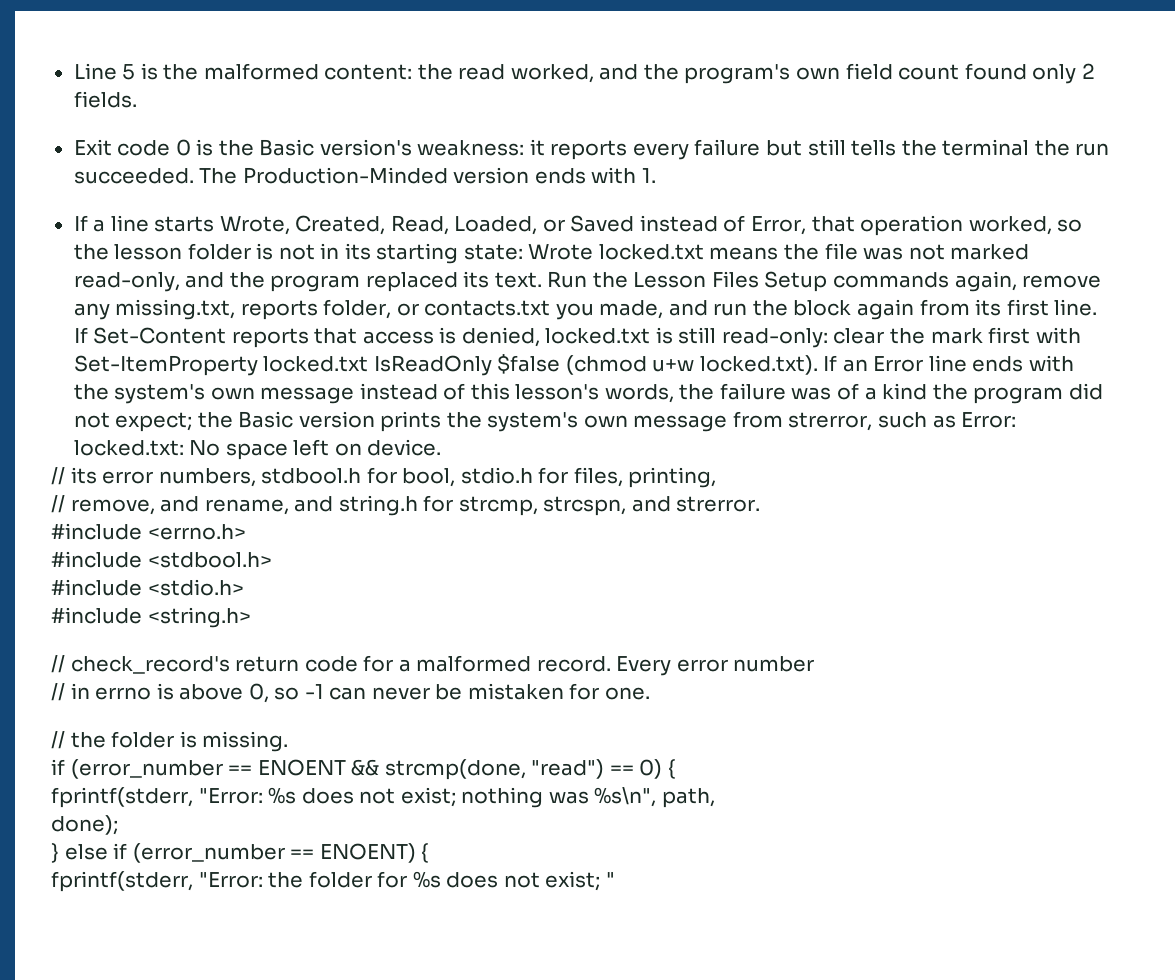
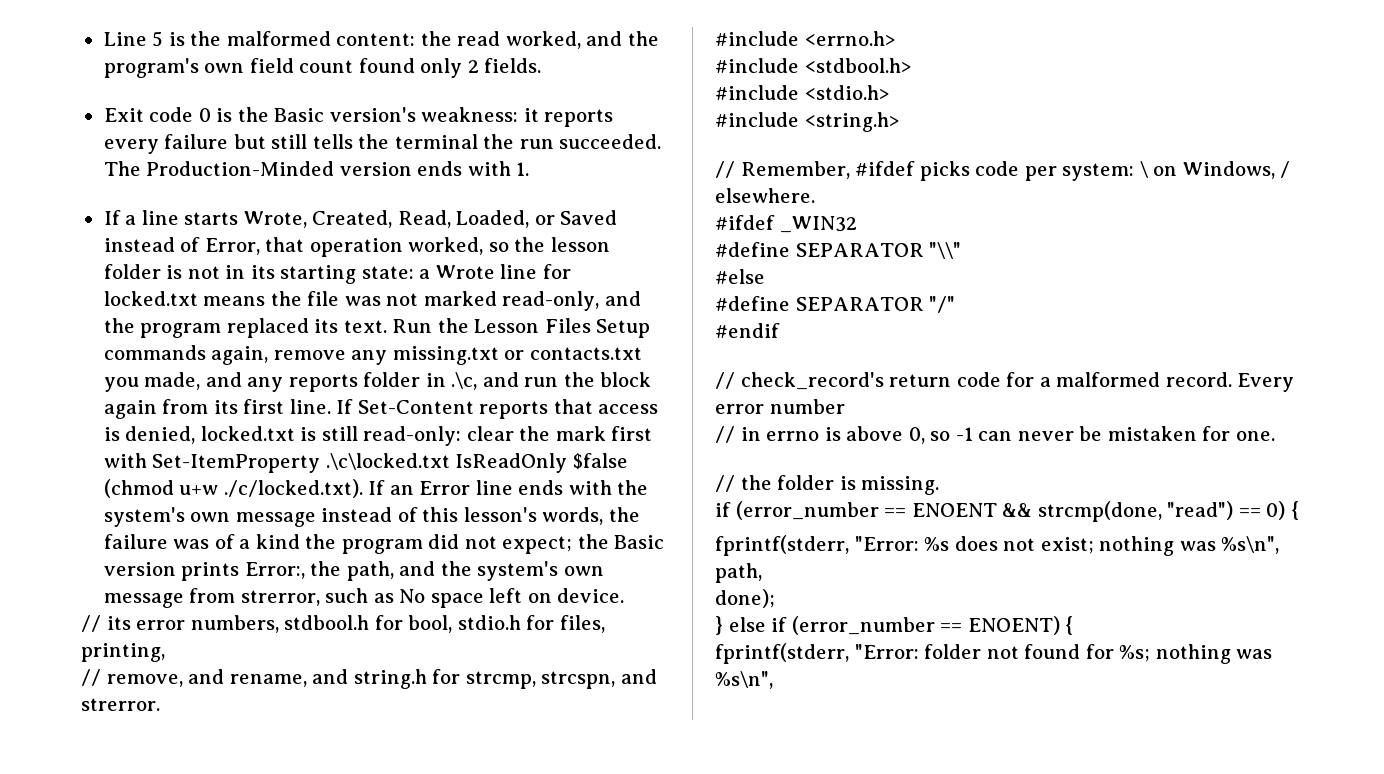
- If a line starts Wrote, Created, Read, Loaded, or Saved instead of Error, that operation worked, so the lesson folder is not in its starting state: Wrote locked.txt means the file was not marked read-only, and the program replaced its text.
+ If a line starts Wrote, Created, Read, Loaded, or Saved instead of Error, that operation worked, so the lesson folder is not in its starting state: a Wrote line for locked.txt means the file was not marked read-only, and the program replaced its text.
- Run the Lesson Files Setup commands again, remove any missing.txt, reports folder, or contacts.txt you made, and run the block again from its first line.
+ Run the Lesson Files Setup commands again, remove any missing.txt or contacts.txt you made, and any reports folder in .\c, and run the block again from its first line.
- clear the mark first with Set-ItemProperty locked.txt IsReadOnly $false (chmod u+w locked.txt). If an Error line ends with the system's own message instead of this lesson's words, the failure was of a kind the program did not expect;
+ clear the mark first with Set-ItemProperty .\c\locked.txt IsReadOnly $false (chmod u+w ./c/locked.txt). If an Error line ends with the system's own message instead of this lesson's words, the failure was of a kind the program did not expect;
- the Basic version prints the system's own message from strerror, such as Error: locked.txt: No space left on device.
+ the Basic version prints Error:, the path, and the system's own message from strerror, such as No space left on device.
+ // Remember, #ifdef picks code per system: \ on Windows, / elsewhere.
+ #ifdef _WIN32
+ #define SEPARATOR "\\"
+ #else
+ #define SEPARATOR "/"
+ #endif
- fprintf(stderr, "Error: the folder for %s does not exist; "
+ fprintf(stderr, "Error: folder not found for %s; nothing was %s\n",

